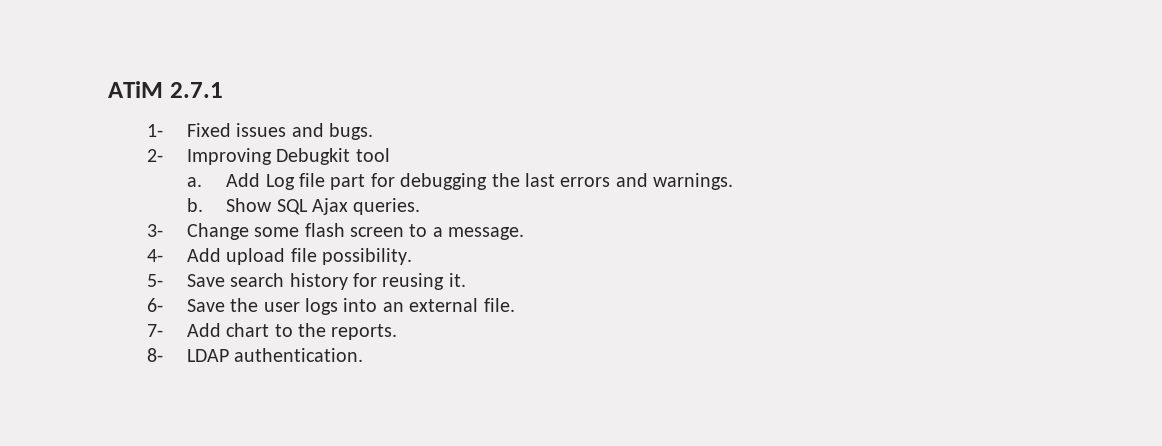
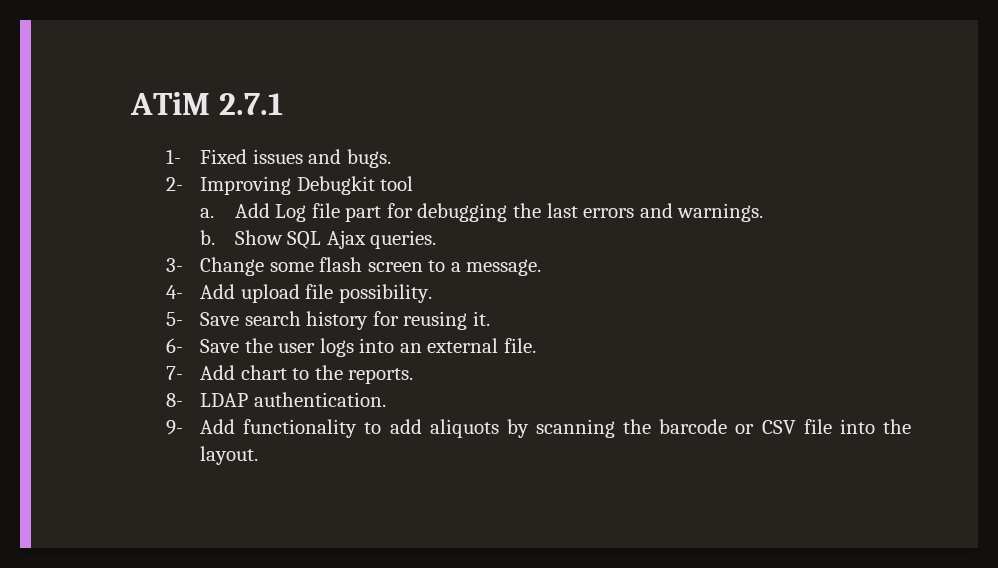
+ 9- Add functionality to add aliquots by scanning the barcode or CSV file into the layout.

